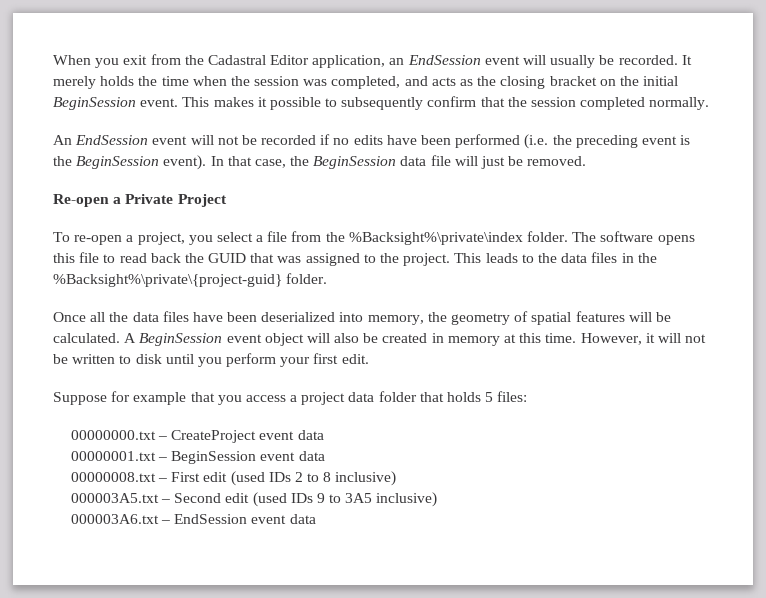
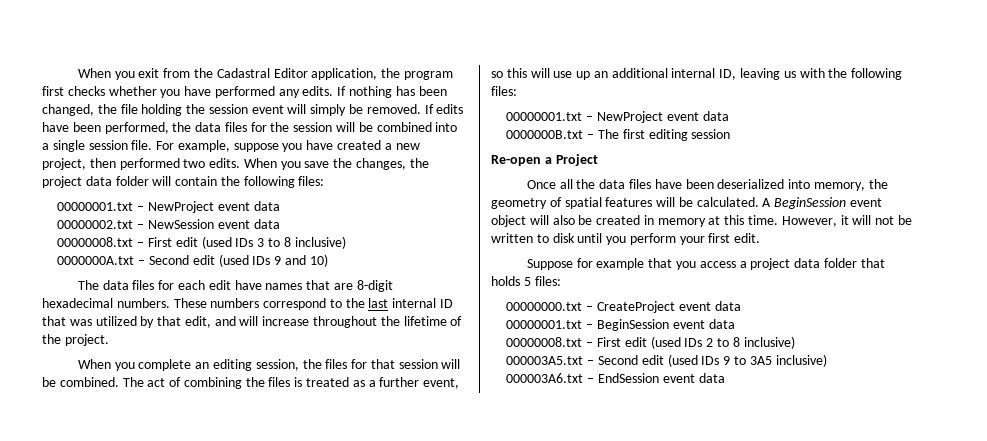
- When you exit from the Cadastral Editor application, an EndSession event will usually be recorded. It merely holds the time when the session was completed, and acts as the closing bracket on the initial BeginSession event. This makes it possible to subsequently confirm that the session completed normally.
- An EndSession event will not be recorded if no edits have been performed (i.e. the preceding event is the BeginSession event). In that case, the BeginSession data file will just be removed.
+ When you exit from the Cadastral Editor application, the program first checks whether you have performed any edits. If nothing has been changed, the file holding the session event will simply be removed. If edits have been performed, the data files for the session will be combined into a single session file. For example, suppose you have created a new project, then performed two edits. When you save the changes, the project data folder will contain the following files:
+ 00000001.txt – NewProject event data
+ 00000002.txt – NewSession event data
+ 00000008.txt – First edit (used IDs 3 to 8 inclusive)
+ 0000000A.txt – Second edit (used IDs 9 and 10)
+ The data files for each edit have names that are 8-digit hexadecimal numbers. These numbers correspond to the last internal ID that was utilized by that edit, and will increase throughout the lifetime of the project.
+ When you complete an editing session, the files for that session will be combined. The act of combining the files is treated as a further event, so this will use up an additional internal ID, leaving us with the following files:
+ 00000001.txt – NewProject event data
+ 0000000B.txt – The first editing session
- Re-open a Private Project
+ Re-open a Project
- To re-open a project, you select a file from the %Backsight%\private\index folder. The software opens this file to read back the GUID that was assigned to the project. This leads to the data files in the %Backsight%\private\{project-guid} folder.

